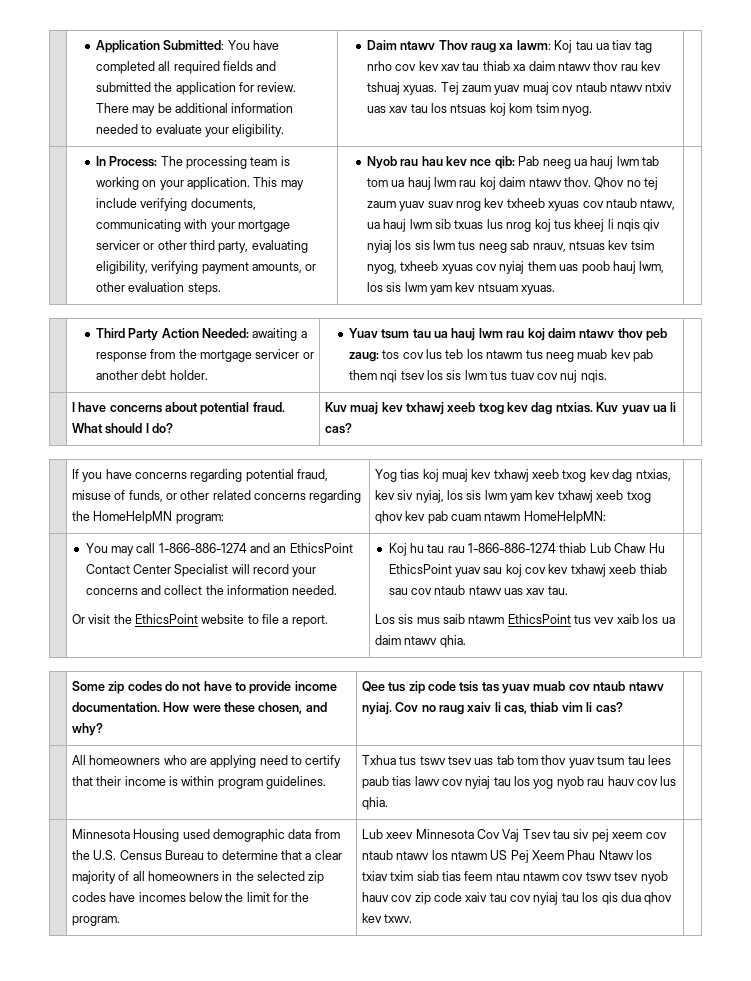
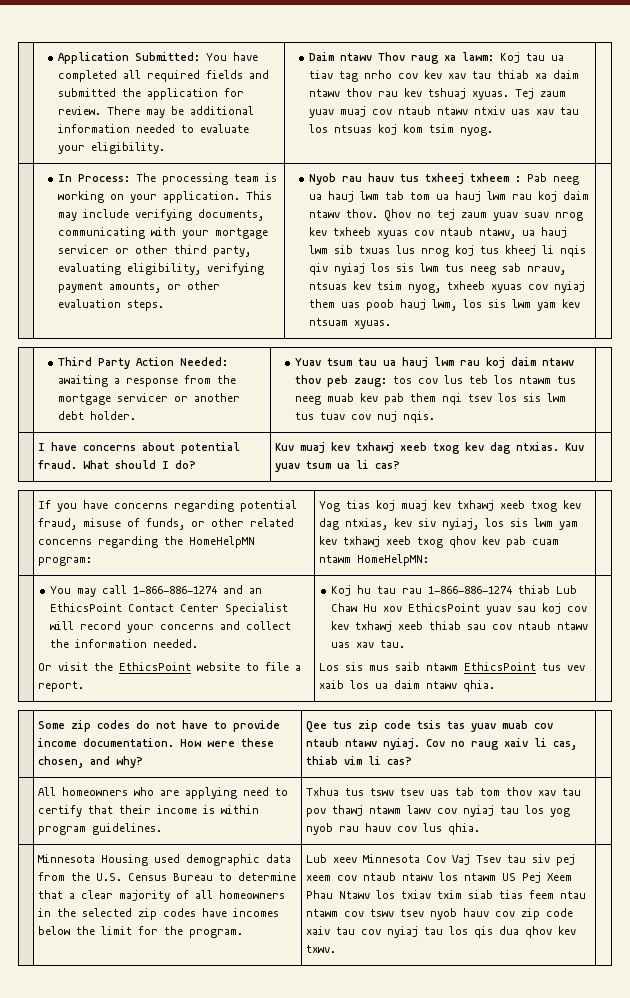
- Nyob rau hau kev nce qib: Pab neeg ua hauj lwm tab tom ua hauj lwm rau koj daim ntawv thov.
+ Nyob rau hauv tus txheej txheem : Pab neeg ua hauj lwm tab tom ua hauj lwm rau koj daim ntawv thov.
- | I have concerns about potential fraud. What should I do? | Kuv muaj kev txhawj xeeb txog kev dag ntxias. Kuv yuav ua li cas? |
+ | I have concerns about potential fraud. What should I do? | Kuv muaj kev txhawj xeeb txog kev dag ntxias. Kuv yuav tsum ua li cas? |
- Koj hu tau rau 1-866-886-1274 thiab Lub Chaw Hu EthicsPoint yuav sau koj cov kev txhawj xeeb thiab sau cov ntaub ntawv uas xav tau.
+ Koj hu tau rau 1-866-886-1274 thiab Lub Chaw Hu xov EthicsPoint yuav sau koj cov kev txhawj xeeb thiab sau cov ntaub ntawv uas xav tau.
- Txhua tus tswv tsev uas tab tom thov yuav tsum tau lees paub tias lawv cov nyiaj tau los yog nyob rau hauv cov lus qhia.
+ Txhua tus tswv tsev uas tab tom thov xav tau pov thawj ntawm lawv cov nyiaj tau los yog nyob rau hauv cov lus qhia.

